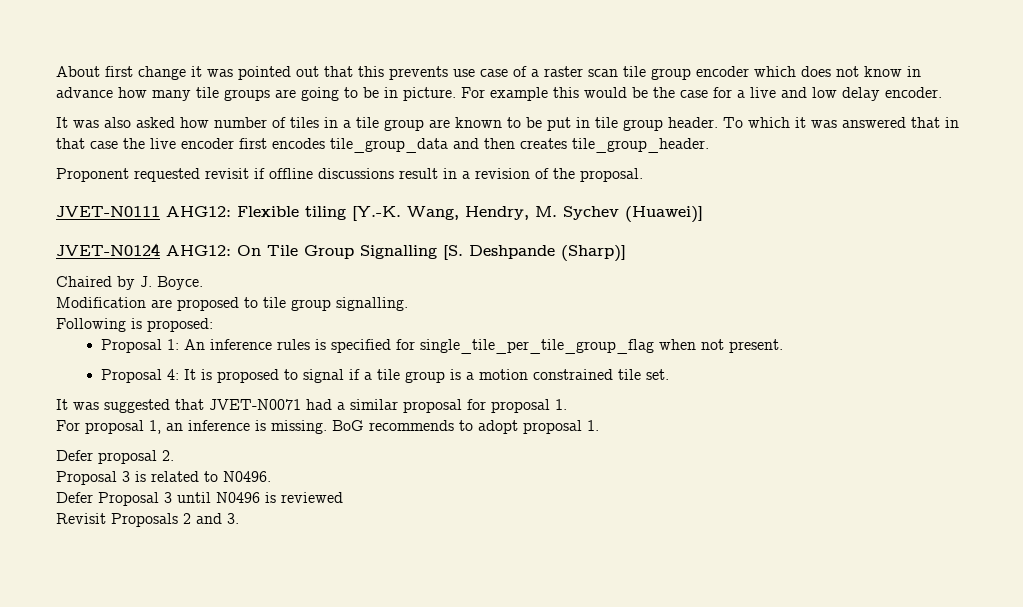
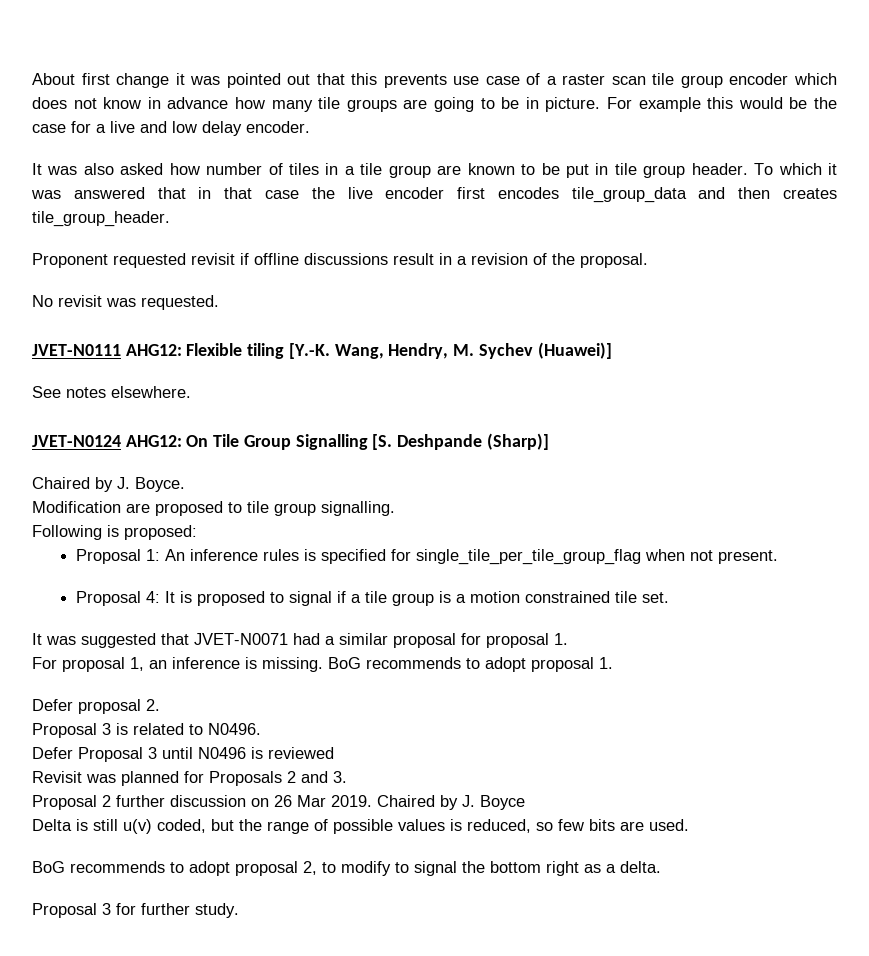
+ No revisit was requested.
+ See notes elsewhere.
- Revisit Proposals 2 and 3.
+ Revisit was planned for Proposals 2 and 3.
+ Proposal 2 further discussion on 26 Mar 2019. Chaired by J. Boyce
+ Delta is still u(v) coded, but the range of possible values is reduced, so few bits are used.
+ BoG recommends to adopt proposal 2, to modify to signal the bottom right as a delta.
+ Proposal 3 for further study.

